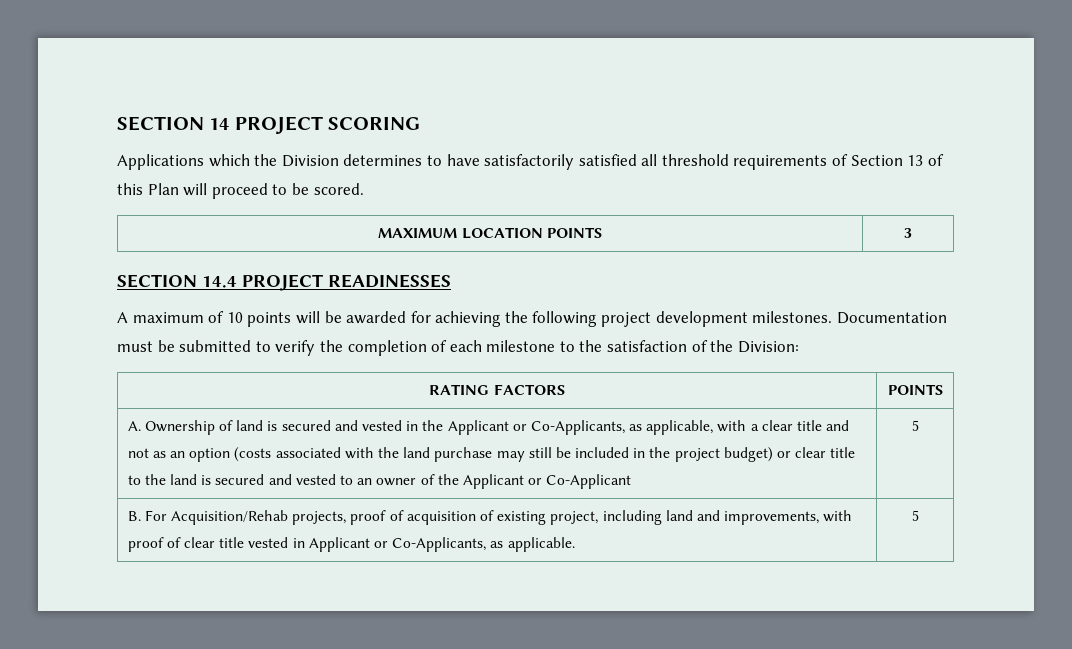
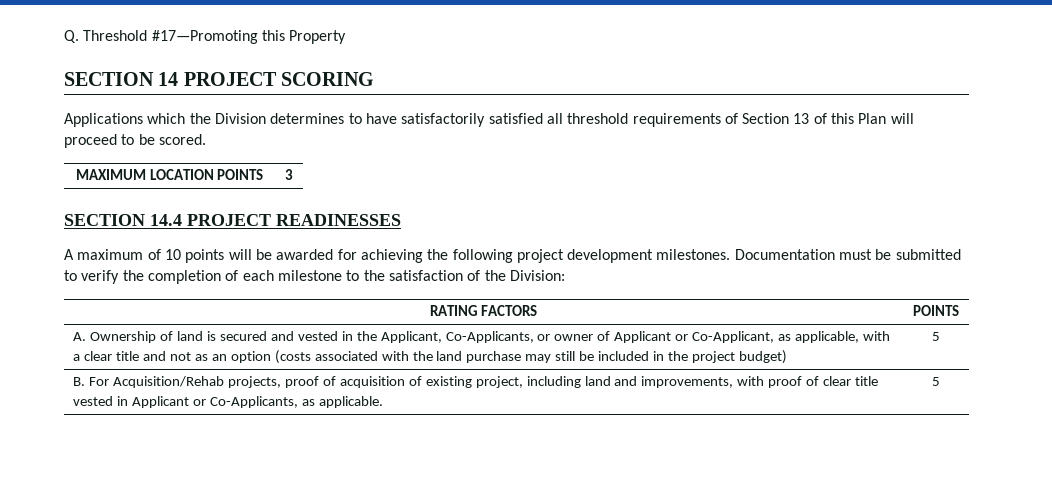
+ Q. Threshold #17—Promoting this Property
- A. Ownership of land is secured and vested in the Applicant or Co-Applicants, as applicable, with a clear title and not as an option (costs associated with the land purchase may still be included in the project budget) or clear title to the land is secured and vested to an owner of the Applicant or Co-Applicant
+ A. Ownership of land is secured and vested in the Applicant, Co-Applicants, or owner of Applicant or Co-Applicant, as applicable, with a clear title and not as an option (costs associated with the land purchase may still be included in the project budget)

